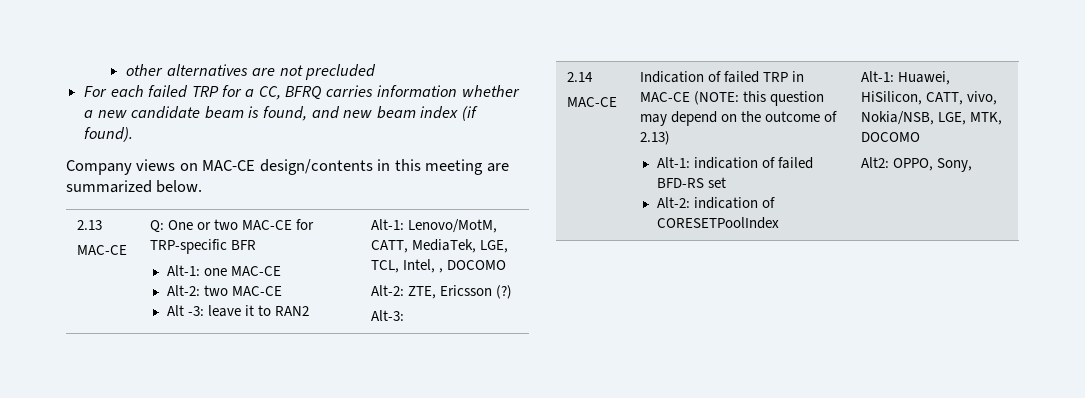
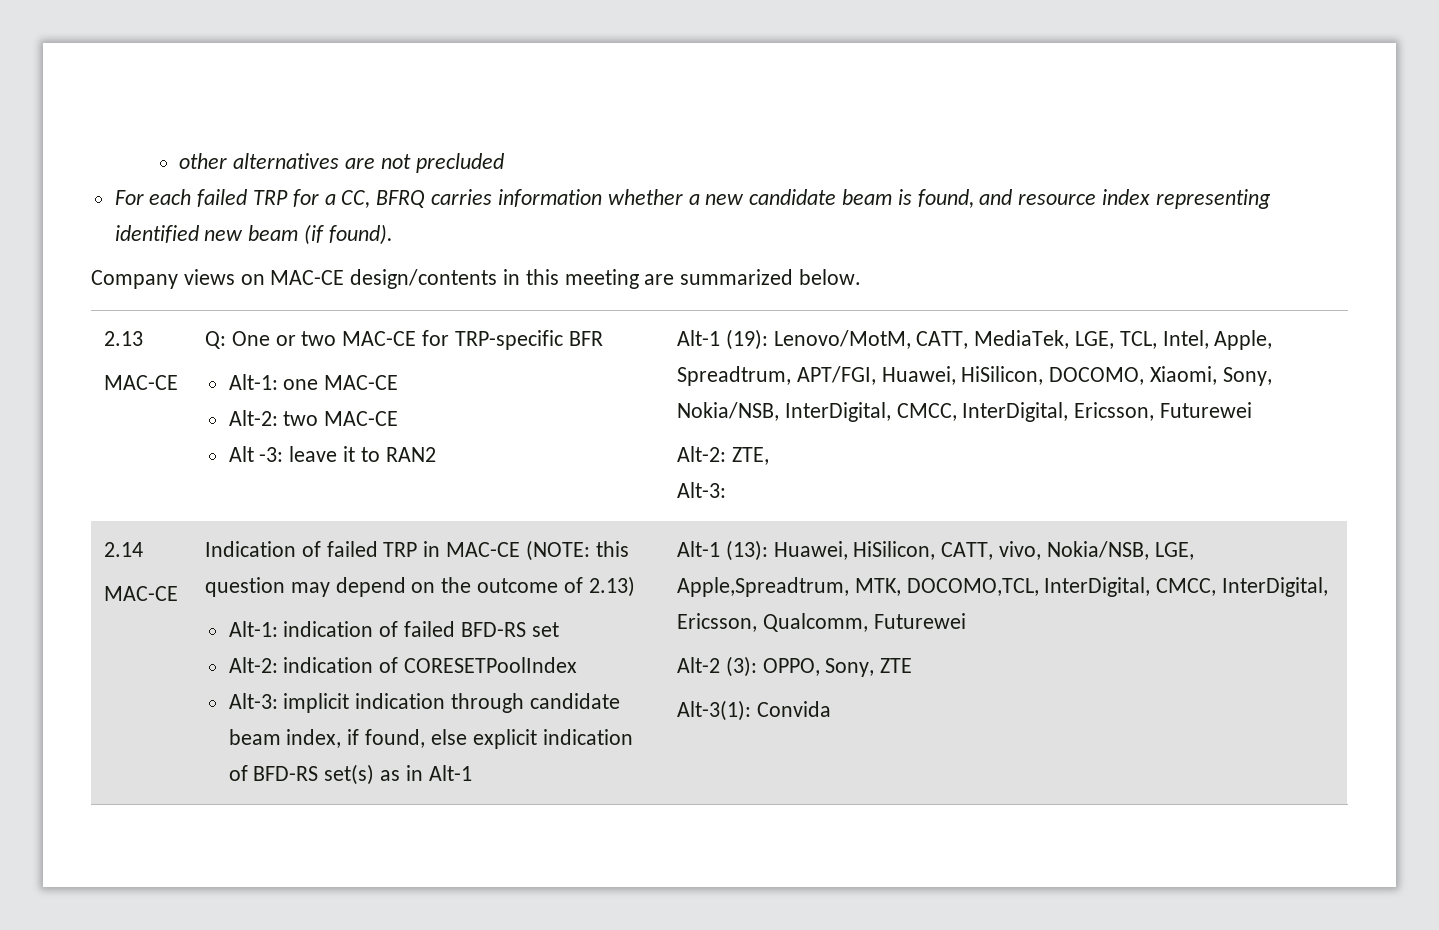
- For each failed TRP for a CC, BFRQ carries information whether a new candidate beam is found, and new beam index (if found).
+ For each failed TRP for a CC, BFRQ carries information whether a new candidate beam is found, and resource index representing identified new beam (if found).
- Alt-1: Lenovo/MotM, CATT, MediaTek, LGE, TCL, Intel, , DOCOMO
+ Alt-1 (19): Lenovo/MotM, CATT, MediaTek, LGE, TCL, Intel, Apple, Spreadtrum, APT/FGI, Huawei, HiSilicon, DOCOMO, Xiaomi, Sony, Nokia/NSB, InterDigital, CMCC, InterDigital, Ericsson, Futurewei
- Alt-2: ZTE, Ericsson (?)
+ Alt-2: ZTE,
- Alt-1: Huawei, HiSilicon, CATT, vivo, Nokia/NSB, LGE, MTK, DOCOMO
- Alt2: OPPO, Sony,
+ Alt-3: implicit indication through candidate beam index, if found, else explicit indication of BFD-RS set(s) as in Alt-1 | Alt-1 (13): Huawei, HiSilicon, CATT, vivo, Nokia/NSB, LGE, Apple,Spreadtrum, MTK, DOCOMO,TCL, InterDigital, CMCC, InterDigital, Ericsson, Qualcomm, Futurewei
+ Alt-2 (3): OPPO, Sony, ZTE
+ Alt-3(1): Convida

